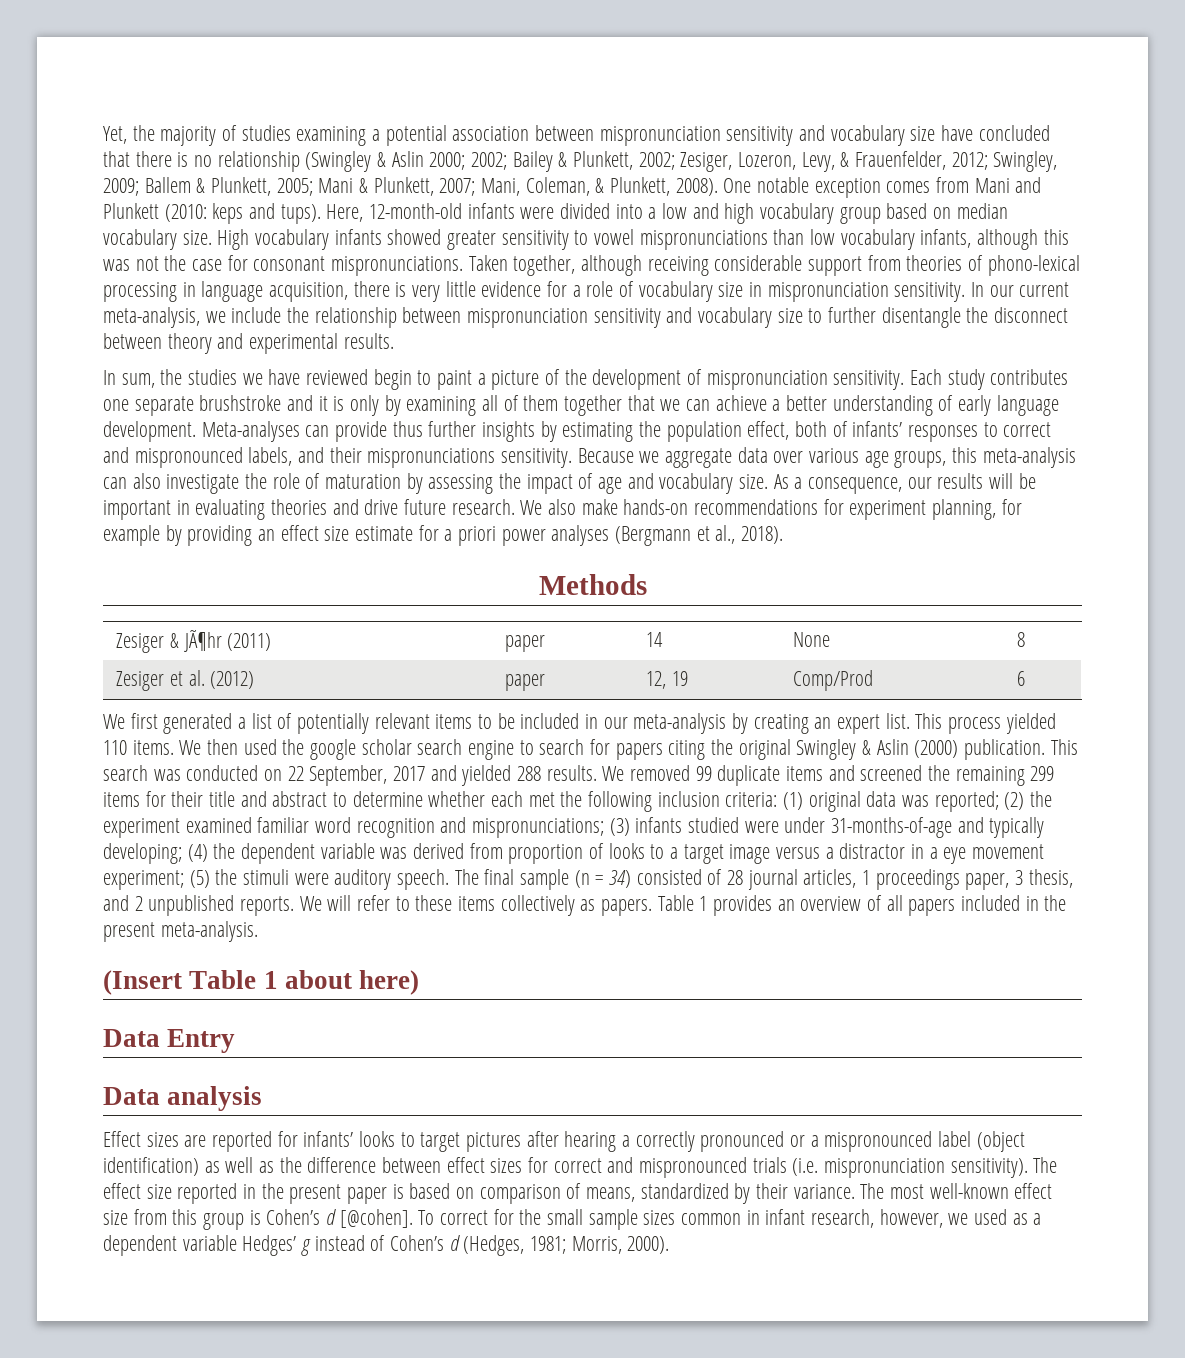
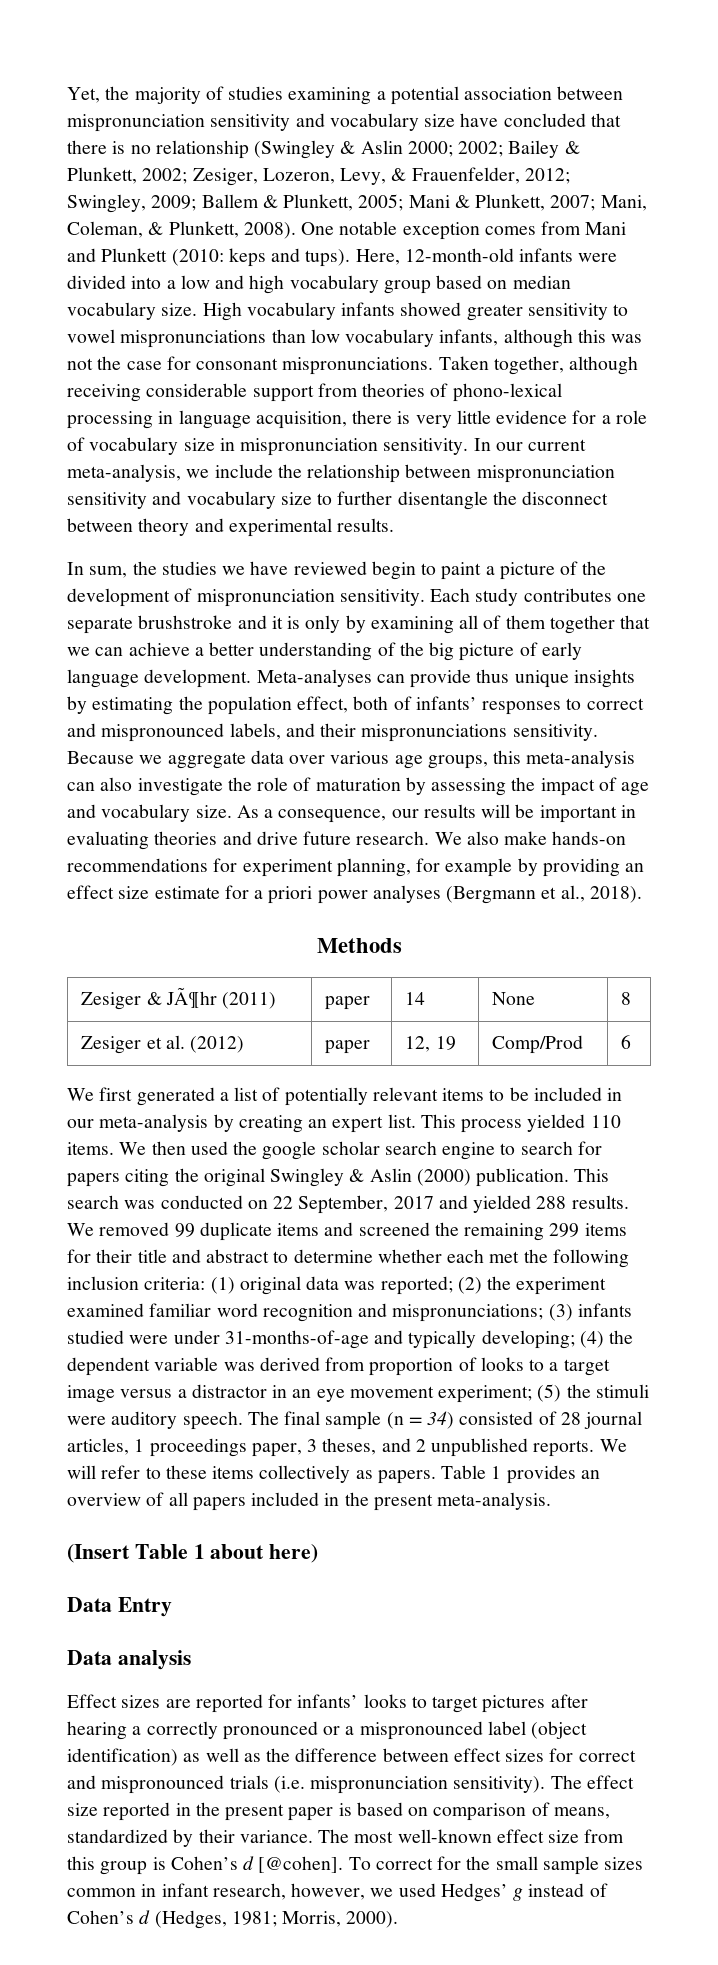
- Each study contributes one separate brushstroke and it is only by examining all of them together that we can achieve a better understanding of early language development.
+ Each study contributes one separate brushstroke and it is only by examining all of them together that we can achieve a better understanding of the big picture of early language development.
- Meta-analyses can provide thus further insights by estimating the population effect, both of infants’ responses to correct and mispronounced labels, and their mispronunciations sensitivity.
+ Meta-analyses can provide thus unique insights by estimating the population effect, both of infants’ responses to correct and mispronounced labels, and their mispronunciations sensitivity.
- (4) the dependent variable was derived from proportion of looks to a target image versus a distractor in a eye movement experiment;
+ (4) the dependent variable was derived from proportion of looks to a target image versus a distractor in an eye movement experiment;
- The final sample (n = 34) consisted of 28 journal articles, 1 proceedings paper, 3 thesis, and 2 unpublished reports.
+ The final sample (n = 34) consisted of 28 journal articles, 1 proceedings paper, 3 theses, and 2 unpublished reports.
- To correct for the small sample sizes common in infant research, however, we used as a dependent variable Hedges’ g instead of Cohen’s d (Hedges, 1981; Morris, 2000).
+ To correct for the small sample sizes common in infant research, however, we used Hedges’ g instead of Cohen’s d (Hedges, 1981; Morris, 2000).

